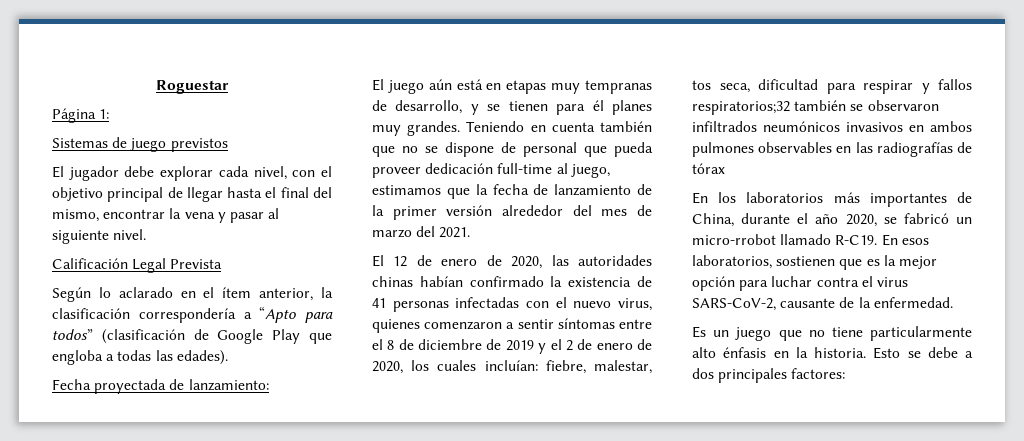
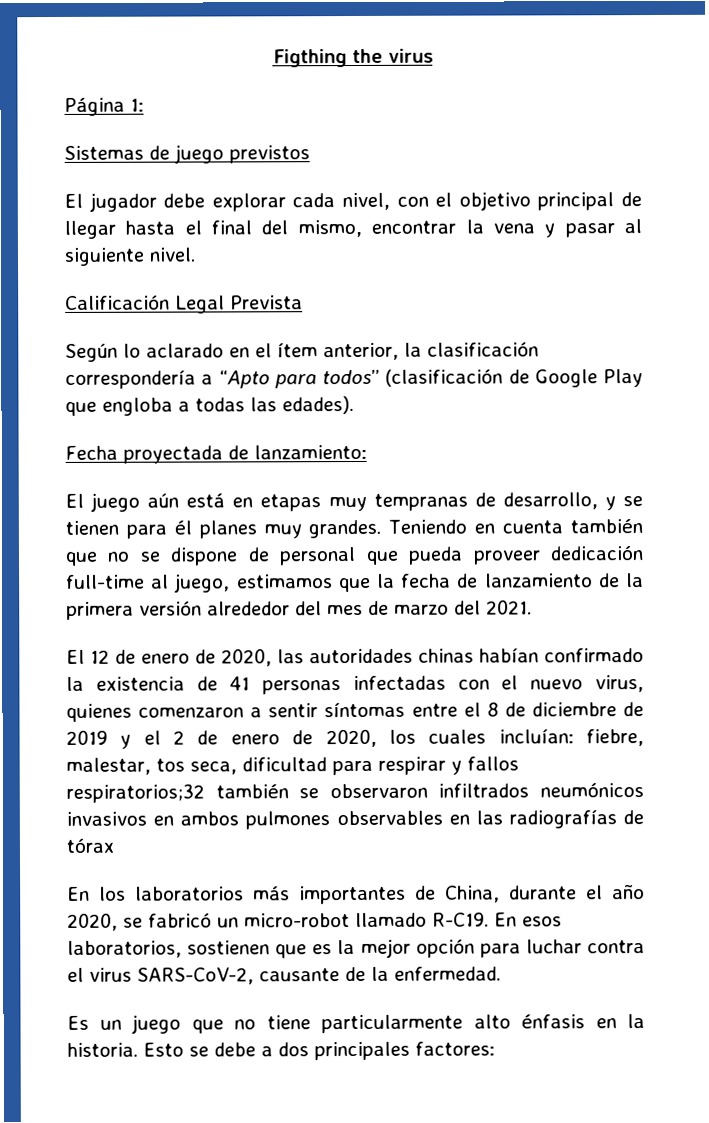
- Roguestar
+ Figthing the virus
- Teniendo en cuenta también que no se dispone de personal que pueda proveer dedicación full-time al juego, estimamos que la fecha de lanzamiento de la primer versión alrededor del mes de marzo del 2021.
+ Teniendo en cuenta también que no se dispone de personal que pueda proveer dedicación full-time al juego, estimamos que la fecha de lanzamiento de la primera versión alrededor del mes de marzo del 2021.
- En los laboratorios más importantes de China, durante el año 2020, se fabricó un micro-rrobot llamado R-C19.
+ En los laboratorios más importantes de China, durante el año 2020, se fabricó un micro-robot llamado R-C19.

